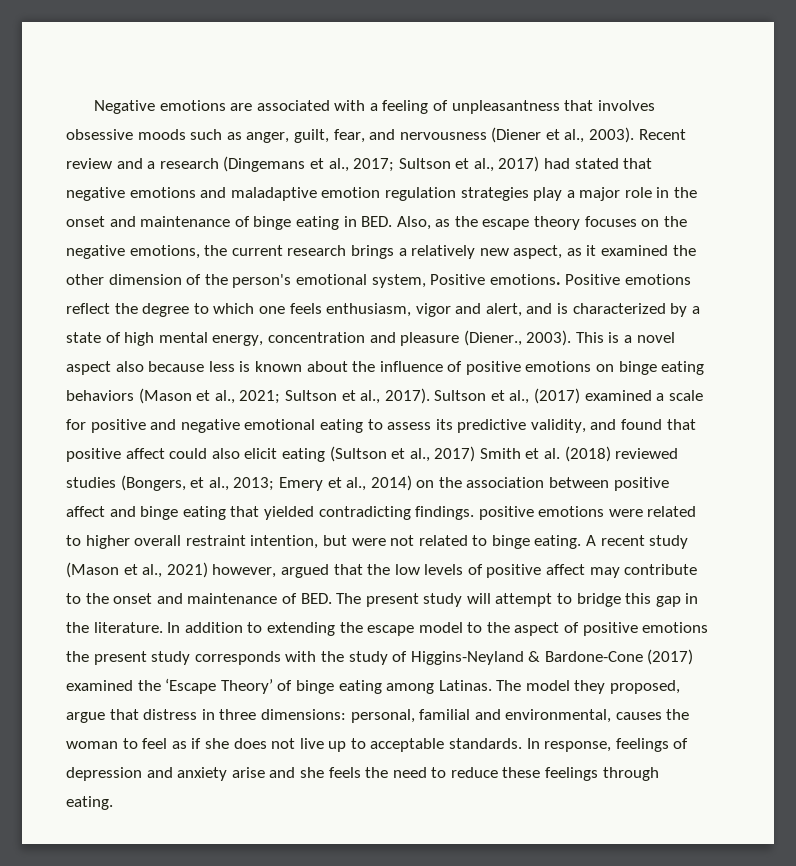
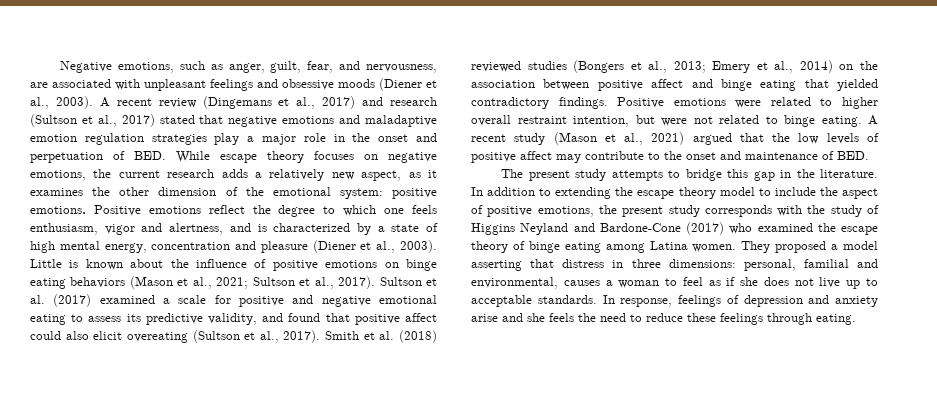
- Negative emotions are associated with a feeling of unpleasantness that involves obsessive moods such as anger, guilt, fear, and nervousness (Diener et al., 2003). Recent review and a research (Dingemans et al., 2017; Sultson et al., 2017) had stated that negative emotions and maladaptive emotion regulation strategies play a major role in the onset and maintenance of binge eating in BED. Also, as the escape theory focuses on the negative emotions, the current research brings a relatively new aspect, as it examined the other dimension of the person's emotional system, Positive emotions.
+ Negative emotions, such as anger, guilt, fear, and nervousness, are associated with unpleasant feelings and obsessive moods (Diener et al., 2003). A recent review (Dingemans et al., 2017) and research (Sultson et al., 2017) stated that negative emotions and maladaptive emotion regulation strategies play a major role in the onset and perpetuation of BED. While escape theory focuses on negative emotions, the current research adds a relatively new aspect, as it examines the other dimension of the emotional system: positive emotions.
- Positive emotions reflect the degree to which one feels enthusiasm, vigor and alert, and is characterized by a state of high mental energy, concentration and pleasure (Diener., 2003). This is a novel aspect also because less is known about the influence of positive emotions on binge eating behaviors (Mason et al., 2021; Sultson et al., 2017).
+ Positive emotions reflect the degree to which one feels enthusiasm, vigor and alertness, and is characterized by a state of high mental energy, concentration and pleasure (Diener et al., 2003). Little is known about the influence of positive emotions on binge eating behaviors (Mason et al., 2021; Sultson et al., 2017).
- Sultson et al., (2017) examined a scale for positive and negative emotional eating to assess its predictive validity, and found that positive affect could also elicit eating (Sultson et al., 2017) Smith et al. (2018) reviewed studies (Bongers, et al., 2013;
+ Sultson et al. (2017) examined a scale for positive and negative emotional eating to assess its predictive validity, and found that positive affect could also elicit overeating (Sultson et al., 2017). Smith et al. (2018) reviewed studies (Bongers et al., 2013;
- Emery et al., 2014) on the association between positive affect and binge eating that yielded contradicting findings. positive emotions were related to higher overall restraint intention, but were not related to binge eating.
+ Emery et al., 2014) on the association between positive affect and binge eating that yielded contradictory findings. Positive emotions were related to higher overall restraint intention, but were not related to binge eating.
- A recent study (Mason et al., 2021) however, argued that the low levels of positive affect may contribute to the onset and maintenance of BED. The present study will attempt to bridge this gap in the literature.
+ A recent study (Mason et al., 2021) argued that the low levels of positive affect may contribute to the onset and maintenance of BED.
+ The present study attempts to bridge this gap in the literature.
- In addition to extending the escape model to the aspect of positive emotions the present study corresponds with the study of Higgins-Neyland & Bardone-Cone (2017) examined the ‘Escape Theory’ of binge eating among Latinas. The model they proposed, argue that distress in three dimensions: personal, familial and environmental, causes the woman to feel as if she does not live up to acceptable standards.
+ In addition to extending the escape theory model to include the aspect of positive emotions, the present study corresponds with the study of Higgins Neyland and Bardone-Cone (2017) who examined the escape theory of binge eating among Latina women. They proposed a model asserting that distress in three dimensions: personal, familial and environmental, causes a woman to feel as if she does not live up to acceptable standards.

